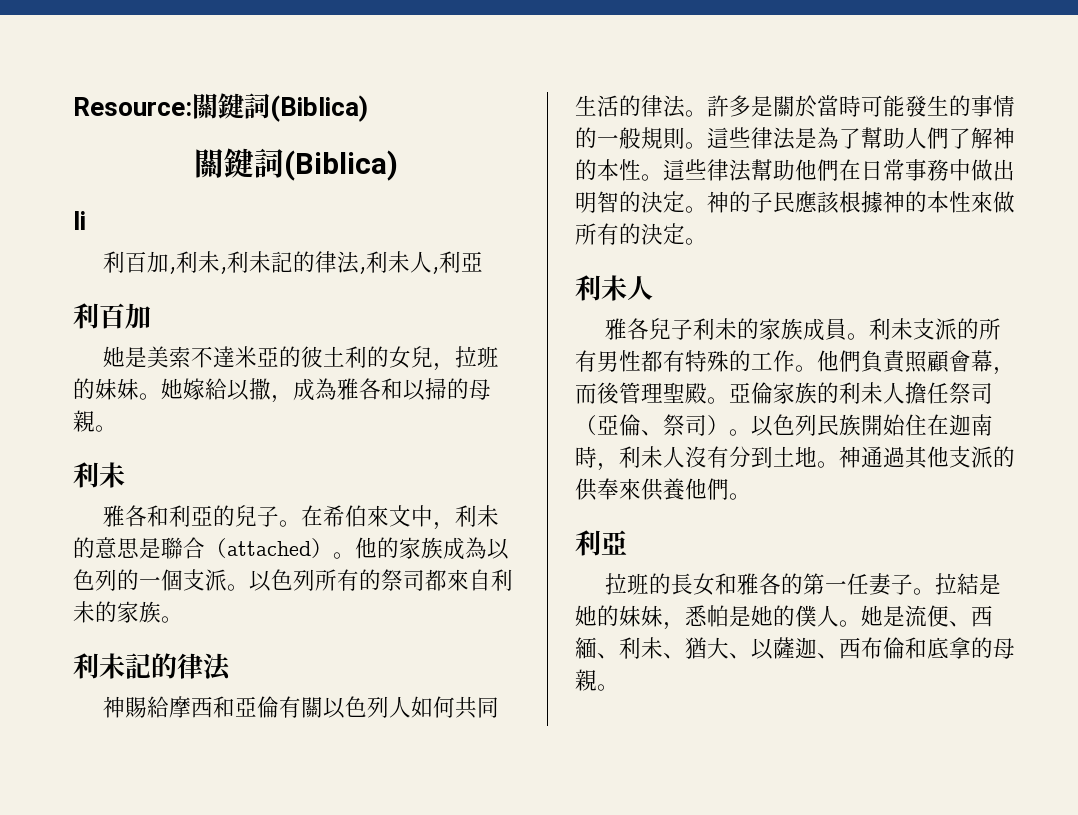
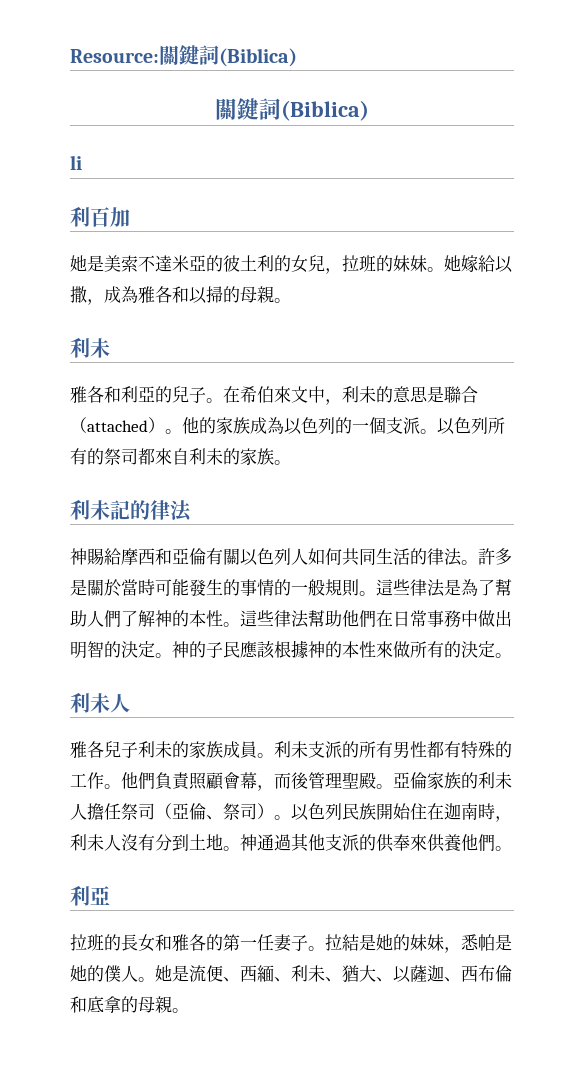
- 利百加,利未,利未記的律法,利未人,利亞

